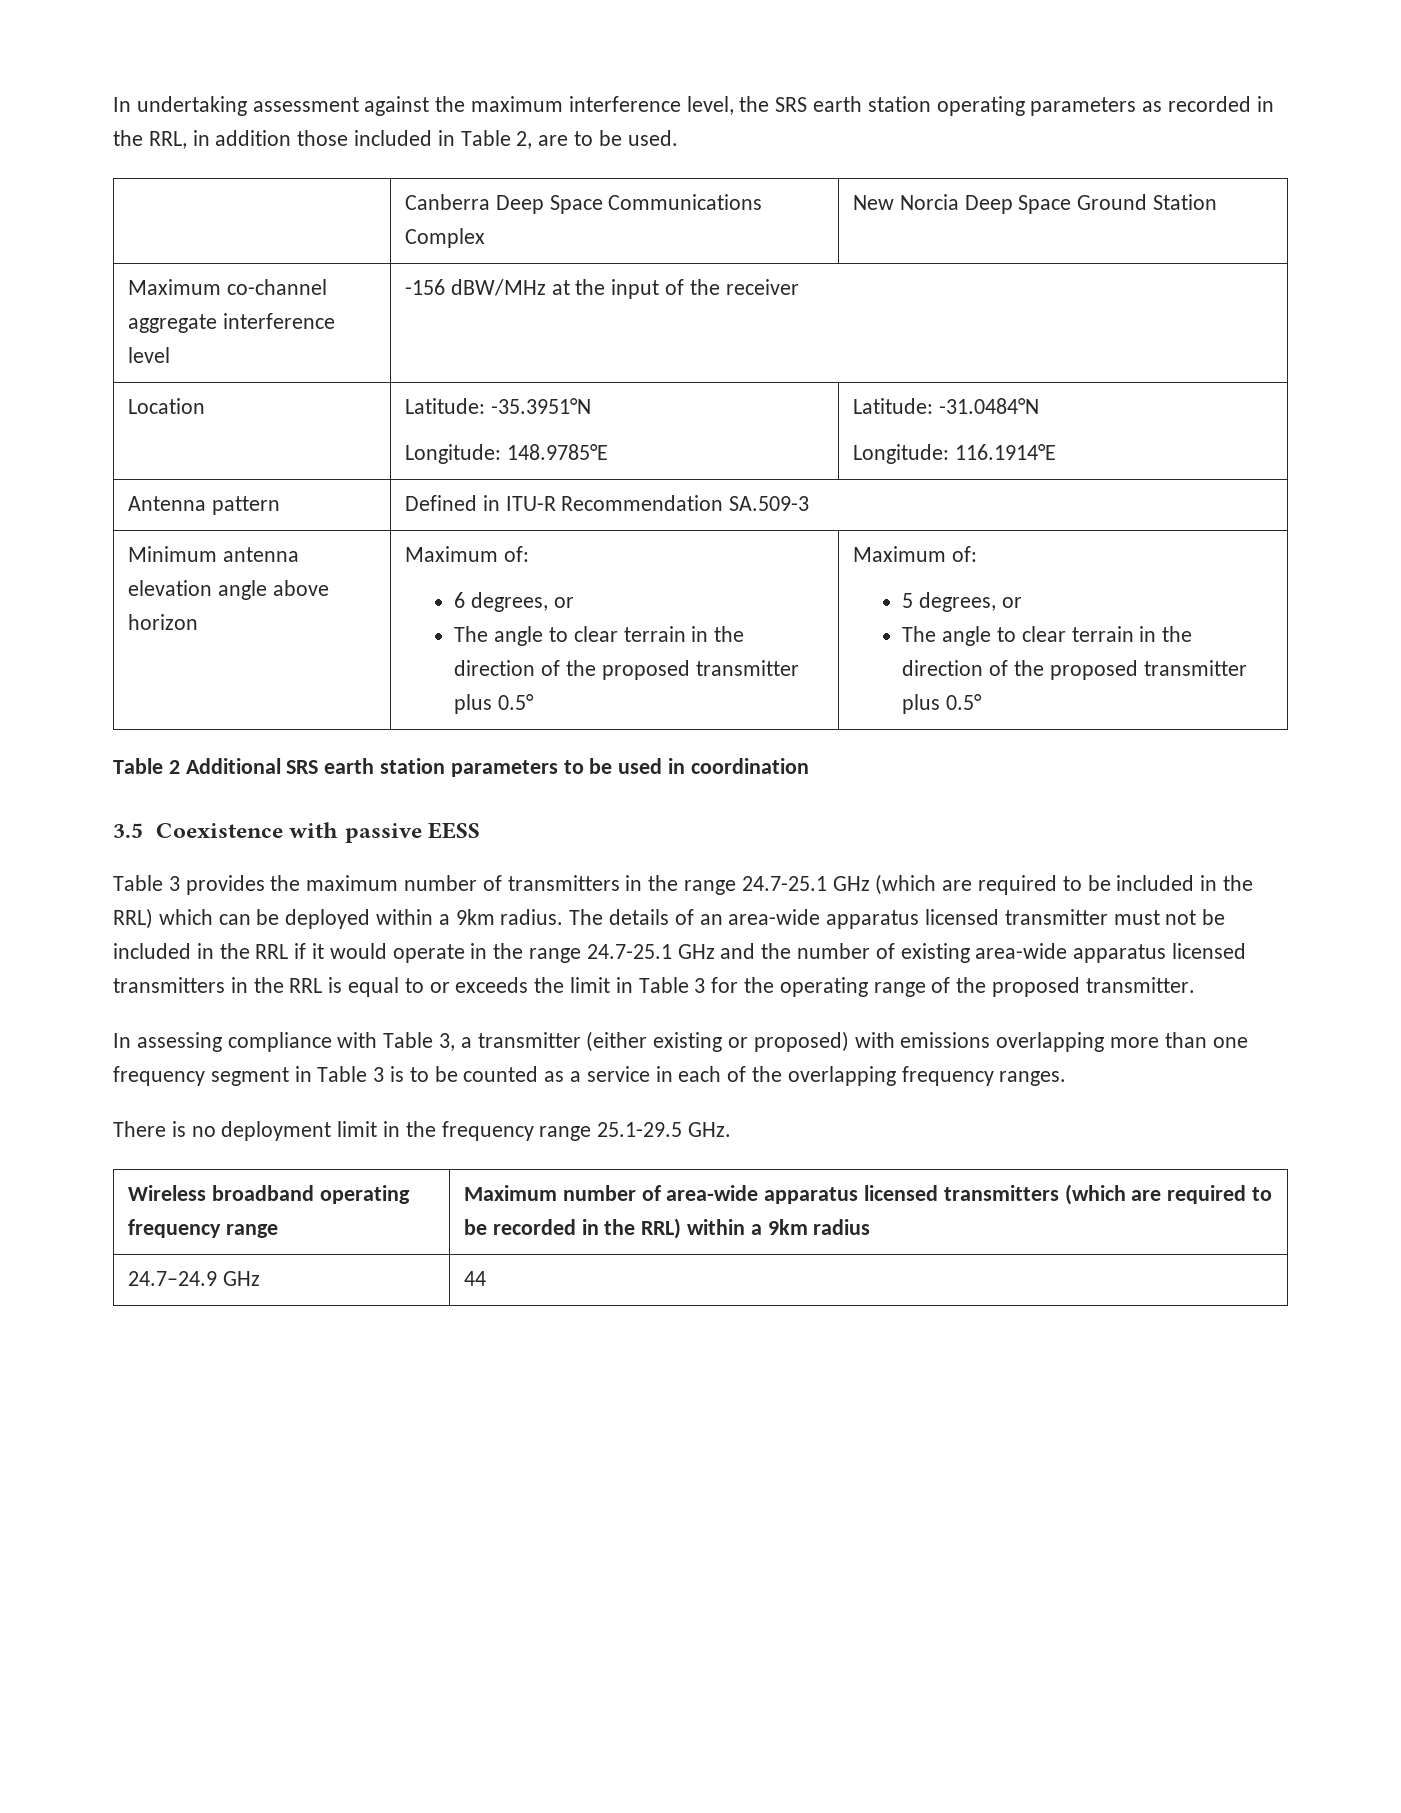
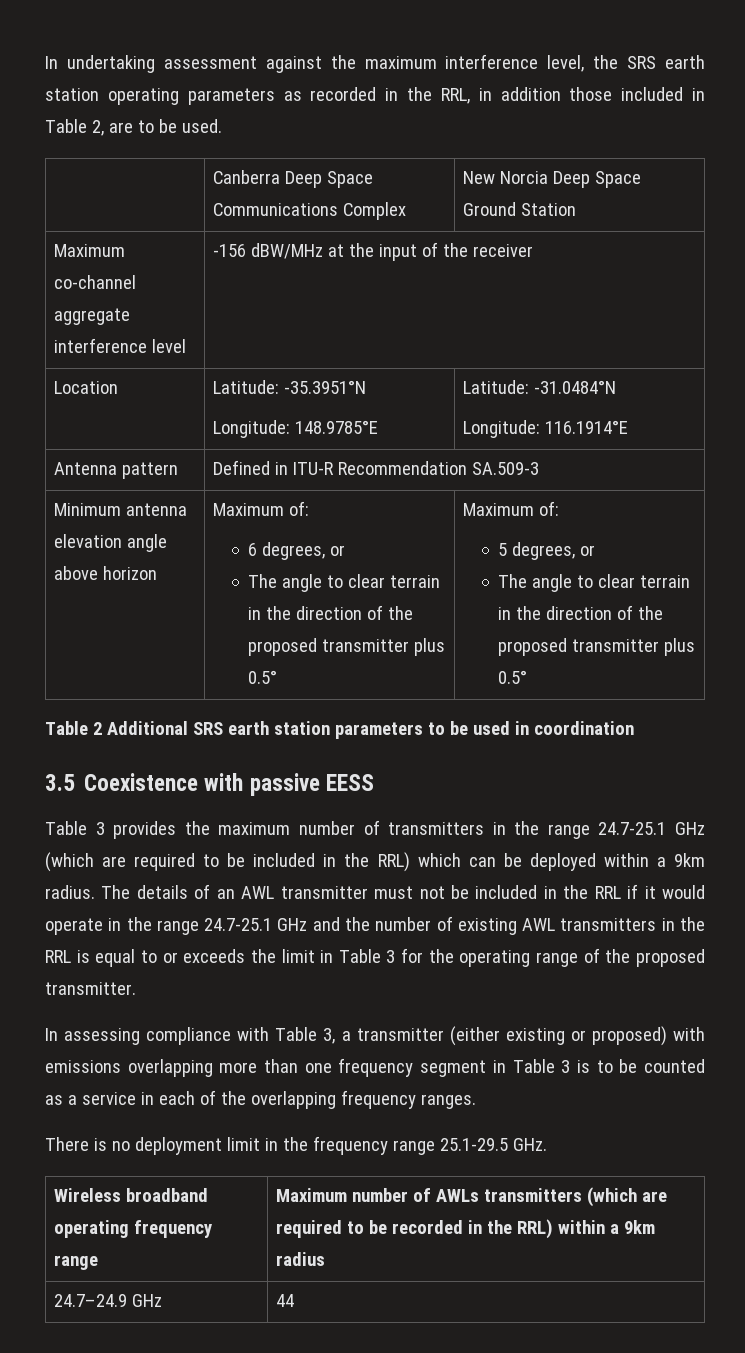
- The details of an area-wide apparatus licensed transmitter must not be included in the RRL if it would operate in the range 24.7-25.1 GHz and the number of existing area-wide apparatus licensed transmitters in the RRL is equal to or exceeds the limit in Table 3 for the operating range of the proposed transmitter.
+ The details of an AWL transmitter must not be included in the RRL if it would operate in the range 24.7-25.1 GHz and the number of existing AWL transmitters in the RRL is equal to or exceeds the limit in Table 3 for the operating range of the proposed transmitter.
- Wireless broadband operating frequency range | Maximum number of area-wide apparatus licensed transmitters (which are required to be recorded in the RRL) within a 9km radius
+ Wireless broadband operating frequency range | Maximum number of AWLs transmitters (which are required to be recorded in the RRL) within a 9km radius

